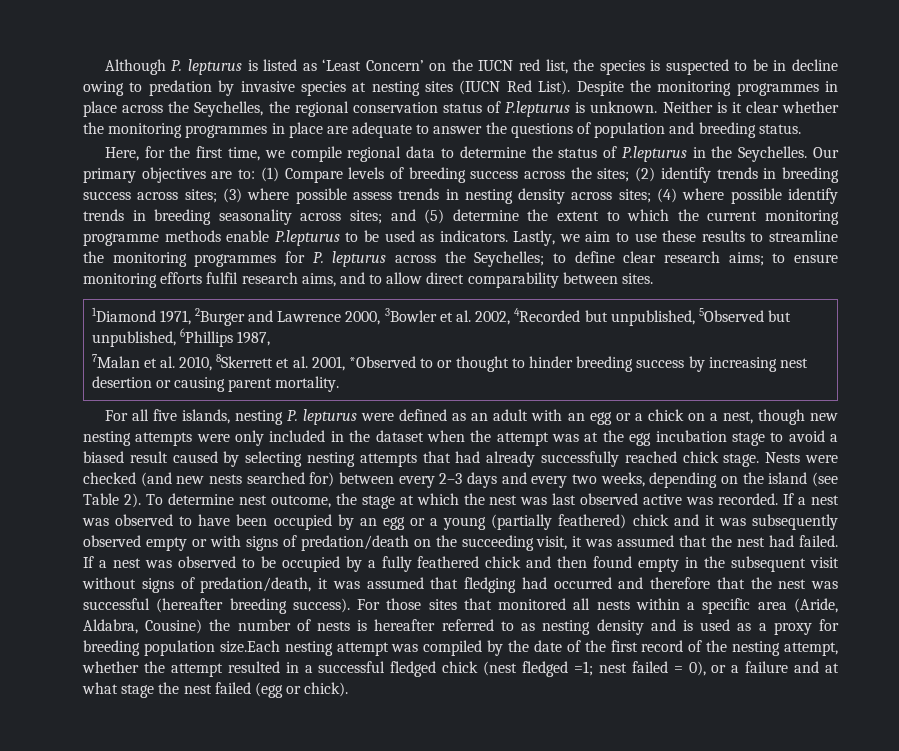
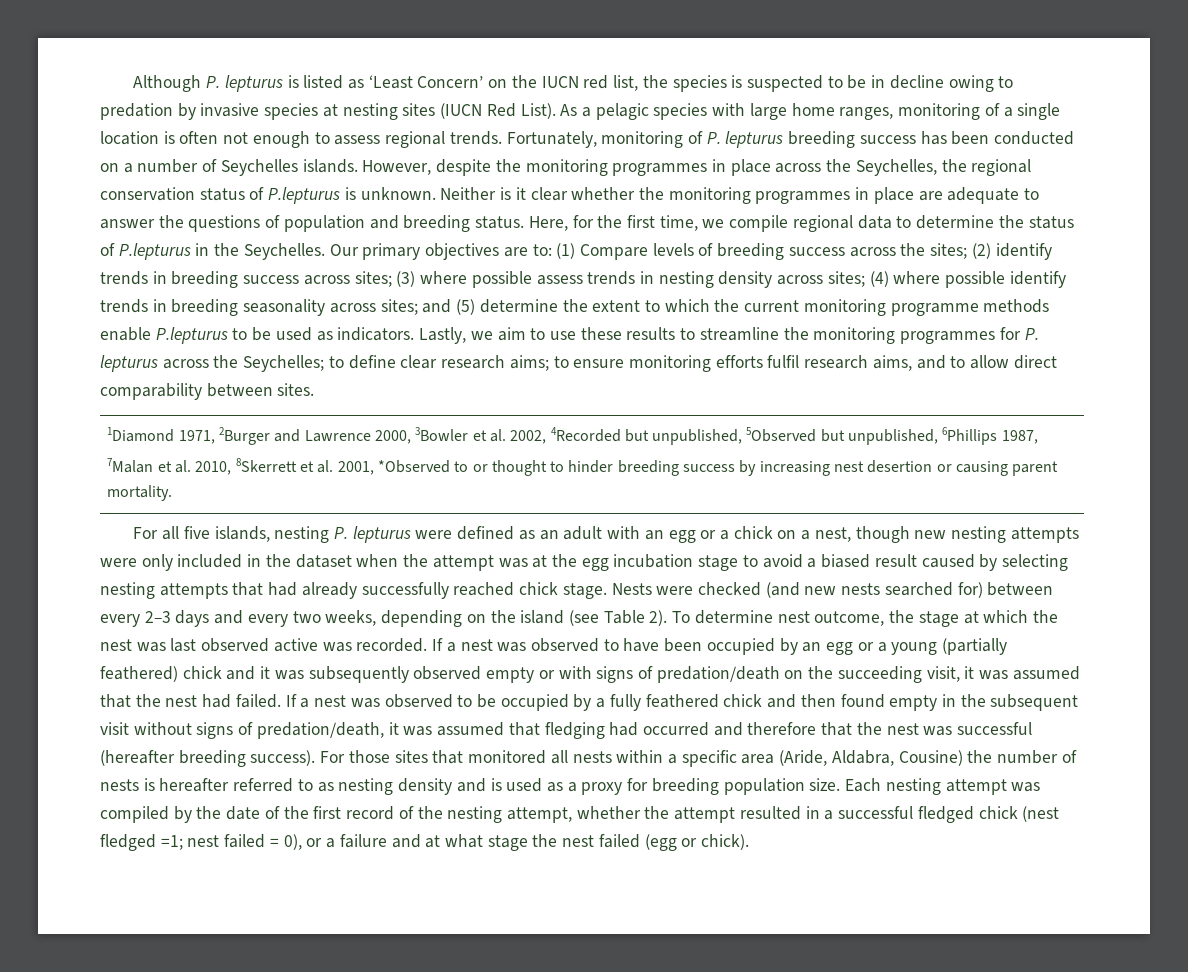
- Despite the monitoring programmes in place across the Seychelles, the regional conservation status of P.lepturus is unknown.
+ As a pelagic species with large home ranges, monitoring of a single location is often not enough to assess regional trends. Fortunately, monitoring of P. lepturus breeding success has been conducted on a number of Seychelles islands. However, despite the monitoring programmes in place across the Seychelles, the regional conservation status of P.lepturus is unknown.
- Neither is it clear whether the monitoring programmes in place are adequate to answer the questions of population and breeding status.
- Here, for the first time, we compile regional data to determine the status of P.lepturus in the Seychelles.
+ Neither is it clear whether the monitoring programmes in place are adequate to answer the questions of population and breeding status. Here, for the first time, we compile regional data to determine the status of P.lepturus in the Seychelles.
- For those sites that monitored all nests within a specific area (Aride, Aldabra, Cousine) the number of nests is hereafter referred to as nesting density and is used as a proxy for breeding population size.Each nesting attempt was compiled by the date of the first record of the nesting attempt, whether the attempt resulted in a successful fledged chick (nest fledged =1;
+ For those sites that monitored all nests within a specific area (Aride, Aldabra, Cousine) the number of nests is hereafter referred to as nesting density and is used as a proxy for breeding population size. Each nesting attempt was compiled by the date of the first record of the nesting attempt, whether the attempt resulted in a successful fledged chick (nest fledged =1;

